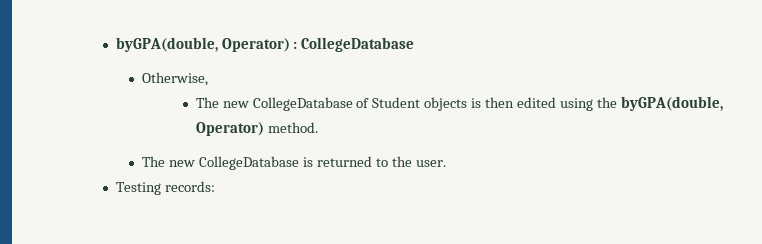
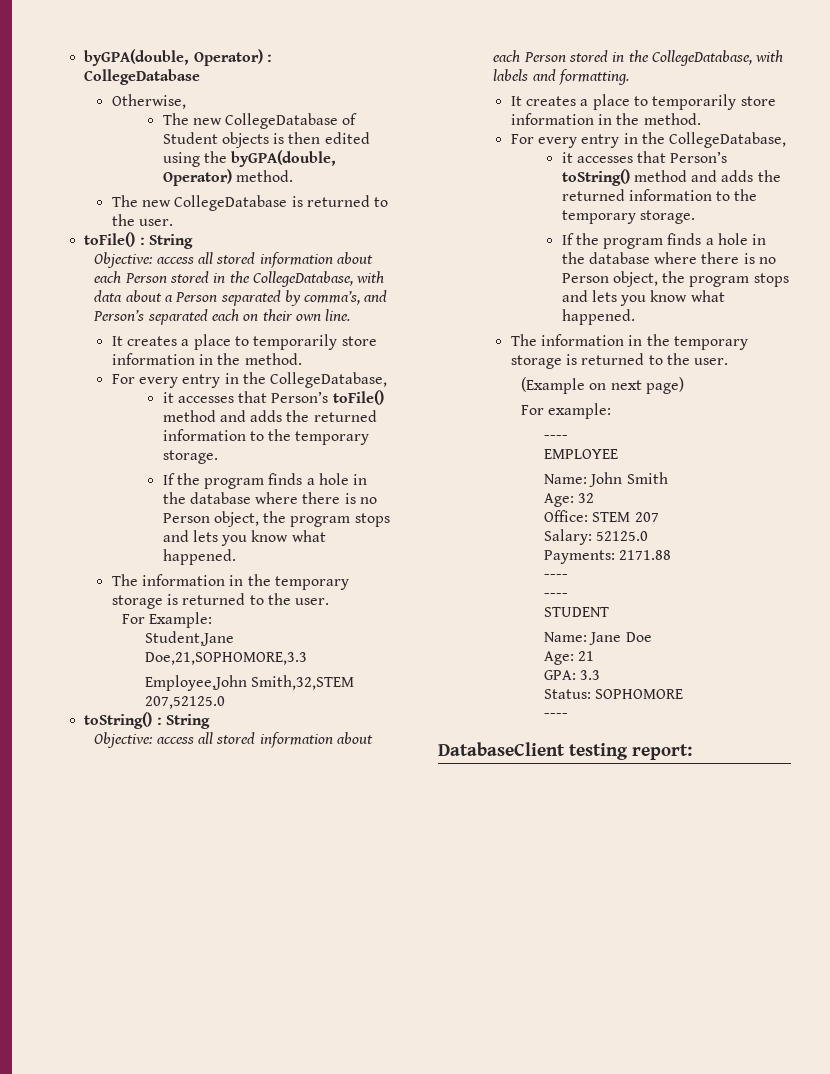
- Testing records:
+ toFile() : String
+ Objective: access all stored information about each Person stored in the CollegeDatabase, with data about a Person separated by comma’s, and Person’s separated each on their own line.
+ It creates a place to temporarily store information in the method.
+ For every entry in the CollegeDatabase,
+ it accesses that Person’s toFile() method and adds the returned information to the temporary storage.
+ If the program finds a hole in the database where there is no Person object, the program stops and lets you know what happened.
+ The information in the temporary storage is returned to the user.
+ For Example:
+ Student,Jane Doe,21,SOPHOMORE,3.3
+ Employee,John Smith,32,STEM 207,52125.0
+ toString() : String
+ Objective: access all stored information about each Person stored in the CollegeDatabase, with labels and formatting.
+ It creates a place to temporarily store information in the method.
+ For every entry in the CollegeDatabase,
+ it accesses that Person’s toString() method and adds the returned information to the temporary storage.
+ If the program finds a hole in the database where there is no Person object, the program stops and lets you know what happened.
+ The information in the temporary storage is returned to the user.
+ (Example on next page)
+ For example:
+ ----
+ EMPLOYEE
+ Name: John Smith
+ Age: 32
+ Office: STEM 207
+ Salary: 52125.0
+ Payments: 2171.88
+ ----
+ ----
+ STUDENT
+ Name: Jane Doe
+ Age: 21
+ GPA: 3.3
+ Status: SOPHOMORE
+ ----
+ DatabaseClient testing report:

